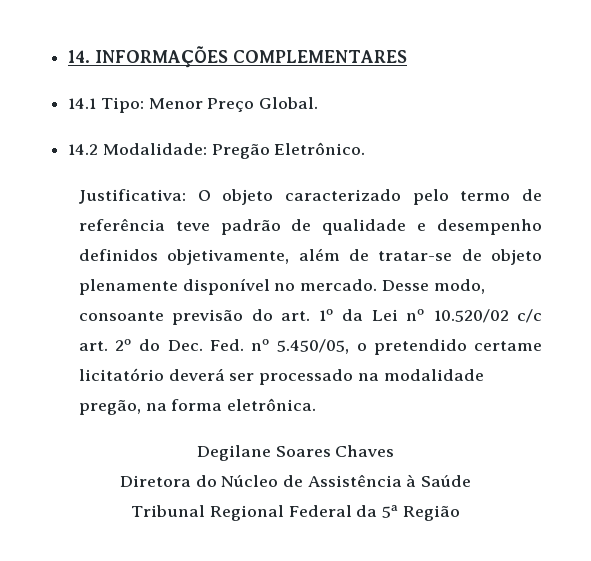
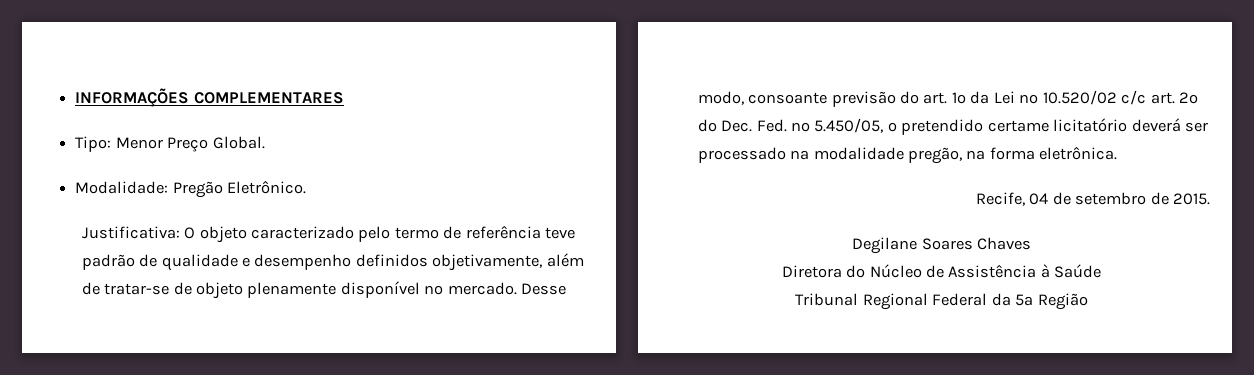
- 14. INFORMAÇÕES COMPLEMENTARES
+ INFORMAÇÕES COMPLEMENTARES
- 14.1 Tipo: Menor Preço Global.
+ Tipo: Menor Preço Global.
- 14.2 Modalidade: Pregão Eletrônico.
+ Modalidade: Pregão Eletrônico.
+ Recife, 04 de setembro de 2015.

